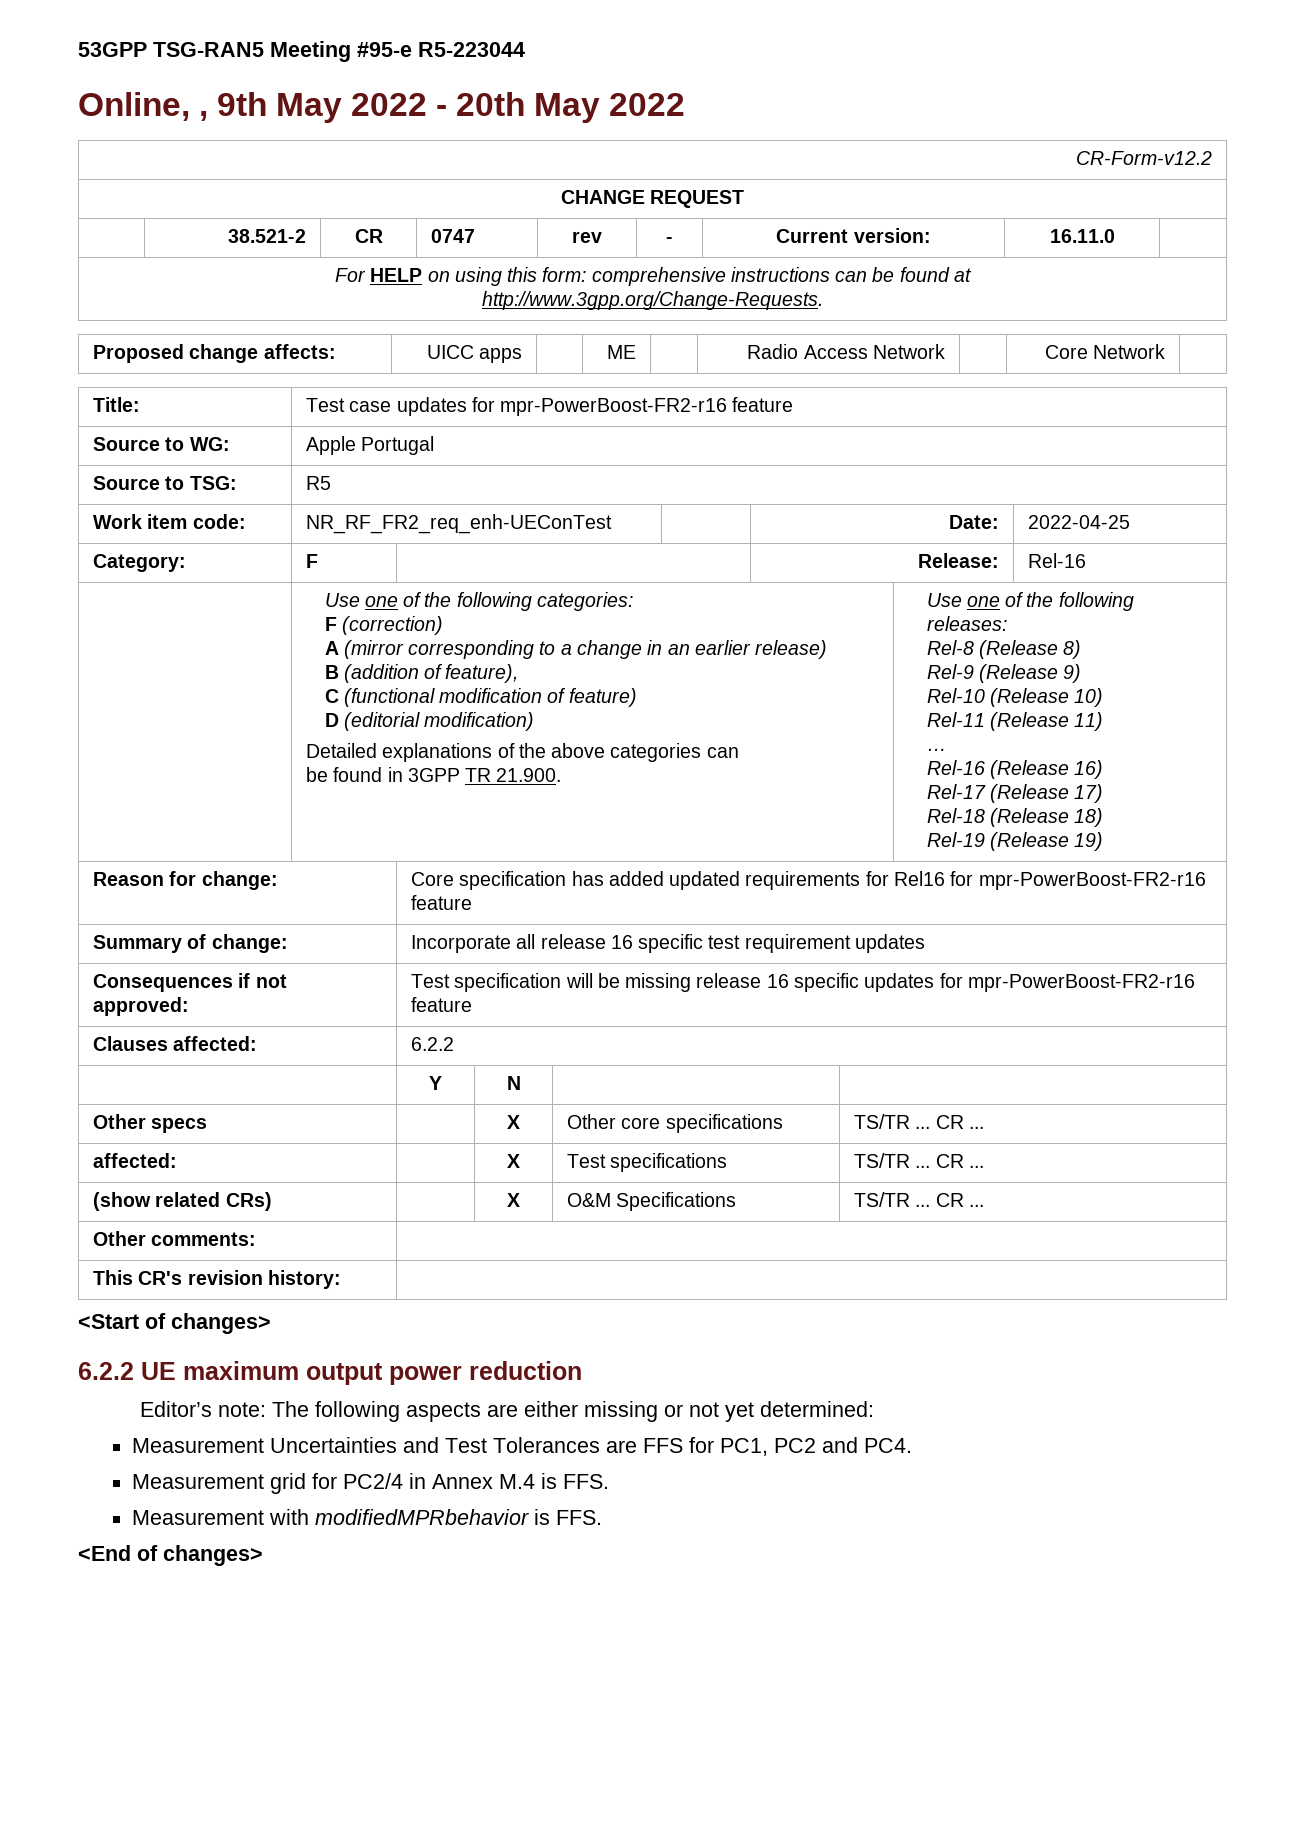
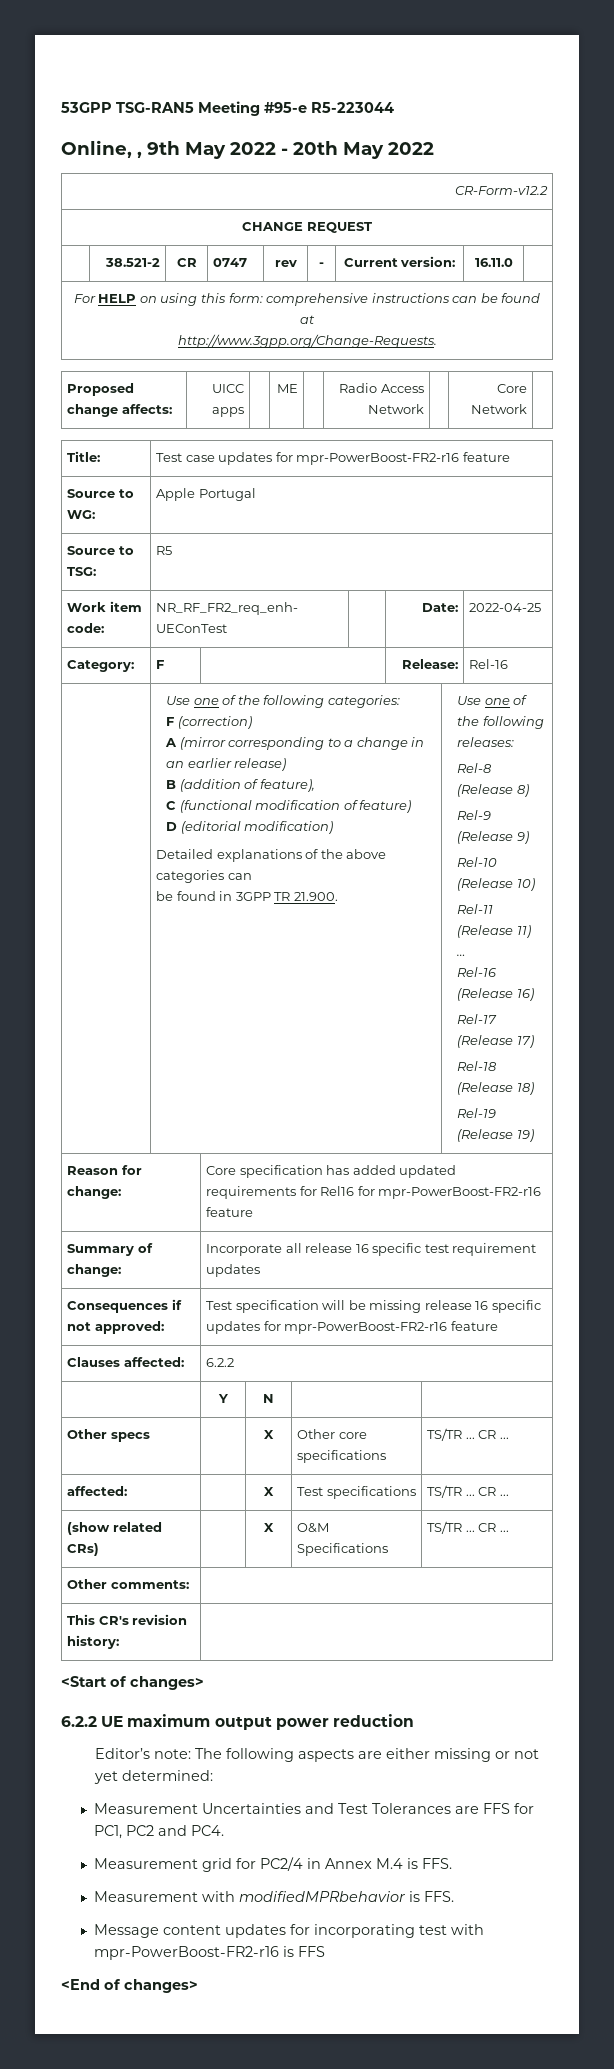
+ Message content updates for incorporating test with mpr-PowerBoost-FR2-r16 is FFS

